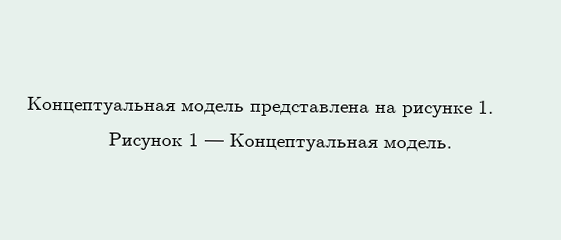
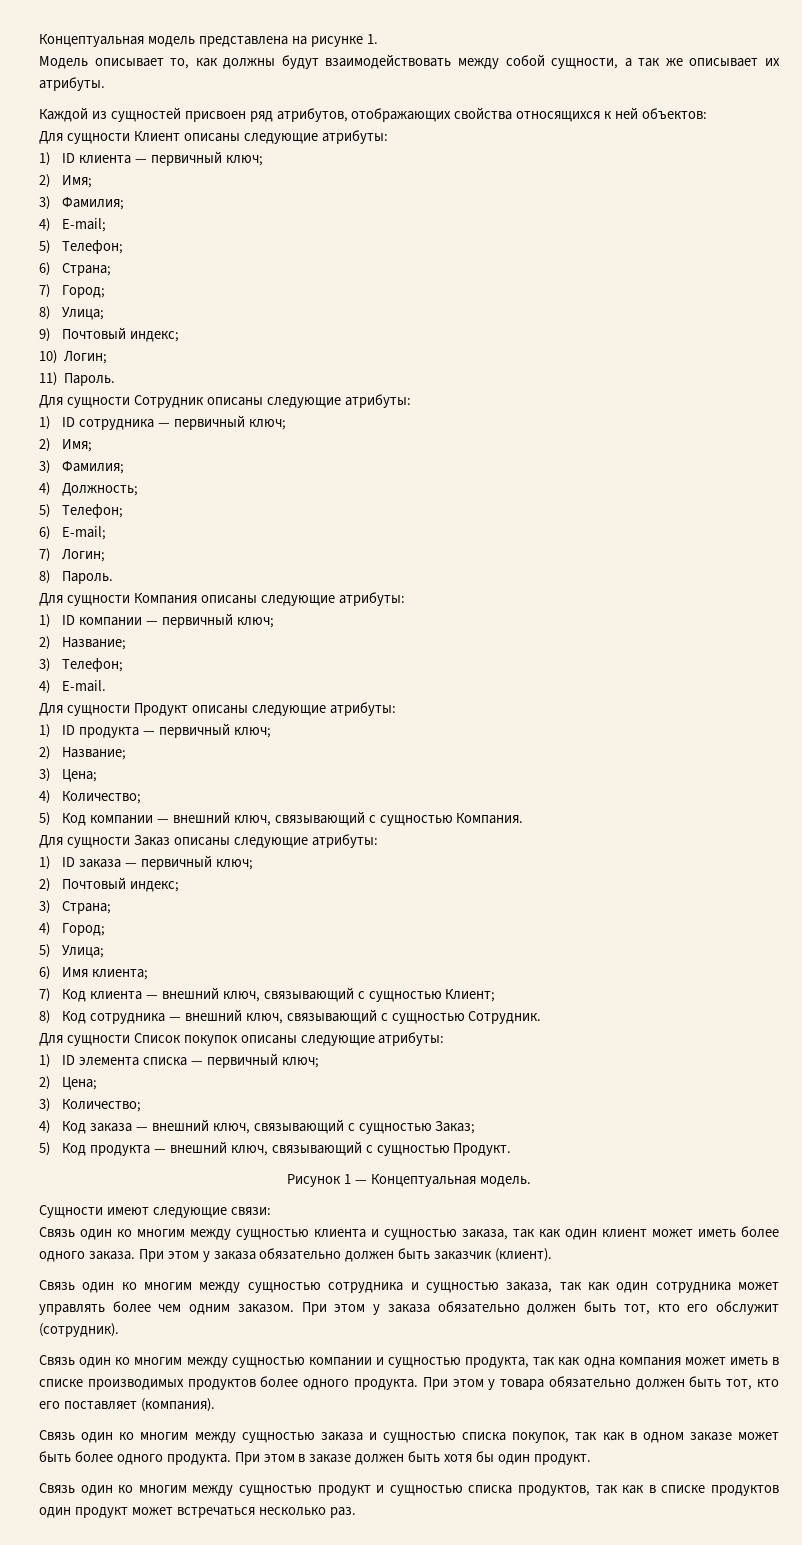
+ Модель описывает то, как должны будут взаимодействовать между собой сущности, а так же описывает их атрибуты.
+ Каждой из сущностей присвоен ряд атрибутов, отображающих свойства относящихся к ней объектов:
+ Для сущности Клиент описаны следующие атрибуты:
+ 1) ID клиента — первичный ключ;
+ 2) Имя;
+ 3) Фамилия;
+ 4) E-mail;
+ 5) Телефон;
+ 6) Страна;
+ 7) Город;
+ 8) Улица;
+ 9) Почтовый индекс;
+ 10) Логин;
+ 11) Пароль.
+ Для сущности Сотрудник описаны следующие атрибуты:
+ 1) ID сотрудника — первичный ключ;
+ 2) Имя;
+ 3) Фамилия;
+ 4) Должность;
+ 5) Телефон;
+ 6) E-mail;
+ 7) Логин;
+ 8) Пароль.
+ Для сущности Компания описаны следующие атрибуты:
+ 1) ID компании — первичный ключ;
+ 2) Название;
+ 3) Телефон;
+ 4) E-mail.
+ Для сущности Продукт описаны следующие атрибуты:
+ 1) ID продукта — первичный ключ;
+ 2) Название;
+ 3) Цена;
+ 4) Количество;
+ 5) Код компании — внешний ключ, связывающий с сущностью Компания.
+ Для сущности Заказ описаны следующие атрибуты:
+ 1) ID заказа — первичный ключ;
+ 2) Почтовый индекс;
+ 3) Страна;
+ 4) Город;
+ 5) Улица;
+ 6) Имя клиента;
+ 7) Код клиента — внешний ключ, связывающий с сущностью Клиент;
+ 8) Код сотрудника — внешний ключ, связывающий с сущностью Сотрудник.
+ Для сущности Список покупок описаны следующие атрибуты:
+ 1) ID элемента списка — первичный ключ;
+ 2) Цена;
+ 3) Количество;
+ 4) Код заказа — внешний ключ, связывающий с сущностью Заказ;
+ 5) Код продукта — внешний ключ, связывающий с сущностью Продукт.
+ Сущности имеют следующие связи:
+ Связь один ко многим между сущностью клиента и сущностью заказа, так как один клиент может иметь более одного заказа. При этом у заказа обязательно должен быть заказчик (клиент).
+ Связь один ко многим между сущностью сотрудника и сущностью заказа, так как один сотрудника может управлять более чем одним заказом. При этом у заказа обязательно должен быть тот, кто его обслужит (сотрудник).
+ Связь один ко многим между сущностью компании и сущностью продукта, так как одна компания может иметь в списке производимых продуктов более одного продукта. При этом у товара обязательно должен быть тот, кто его поставляет (компания).
+ Связь один ко многим между сущностью заказа и сущностью списка покупок, так как в одном заказе может быть более одного продукта. При этом в заказе должен быть хотя бы один продукт.
+ Связь один ко многим между сущностью продукт и сущностью списка продуктов, так как в списке продуктов один продукт может встречаться несколько раз.

